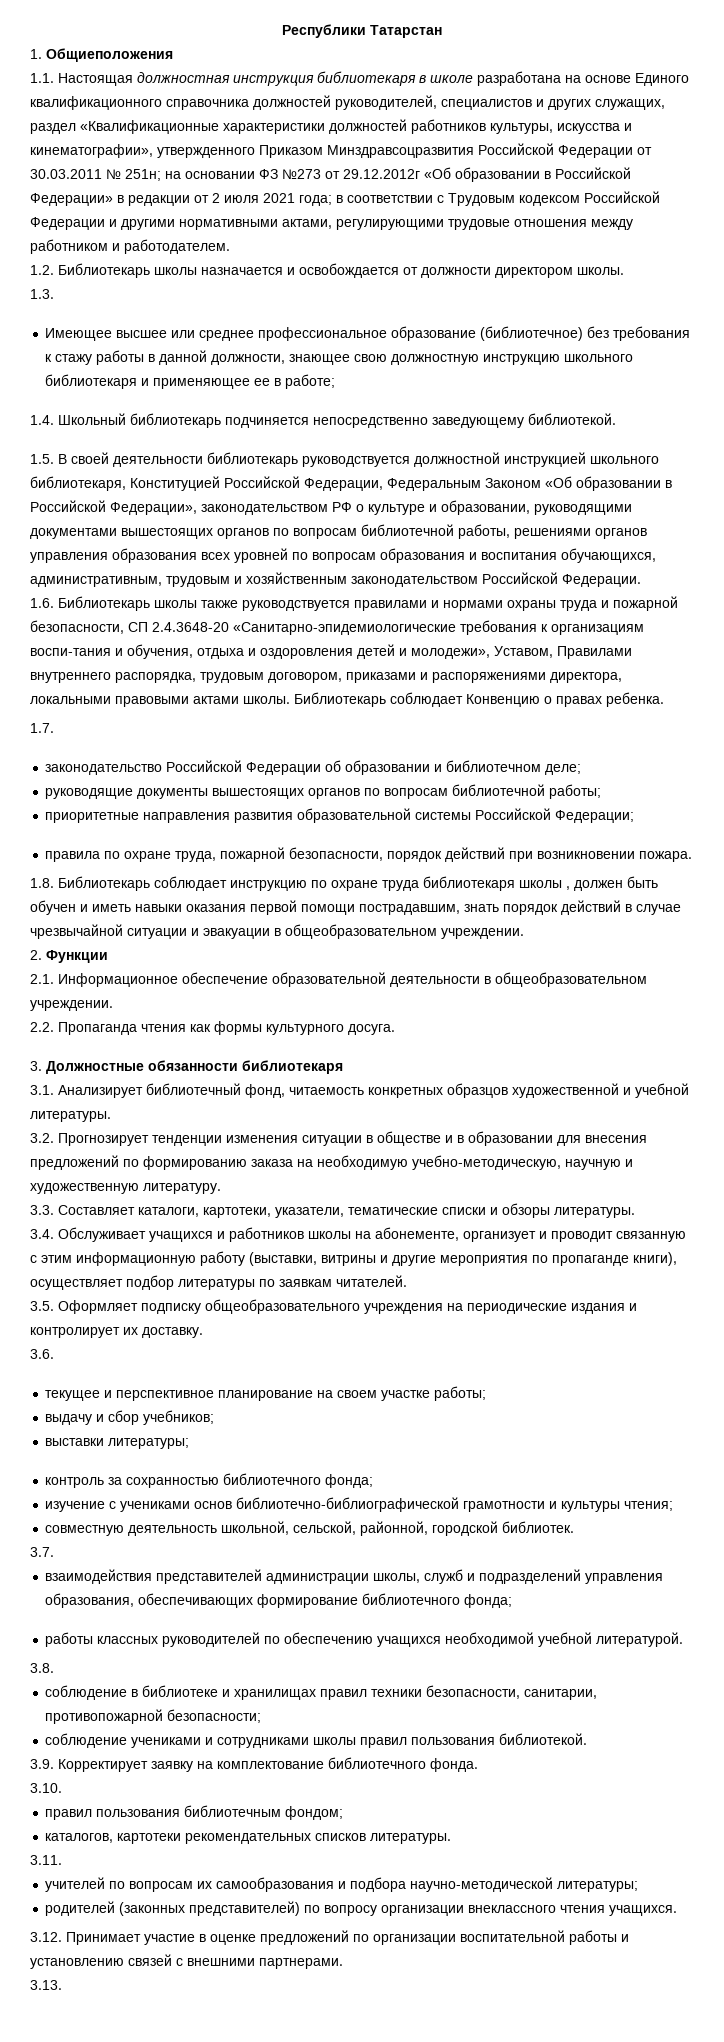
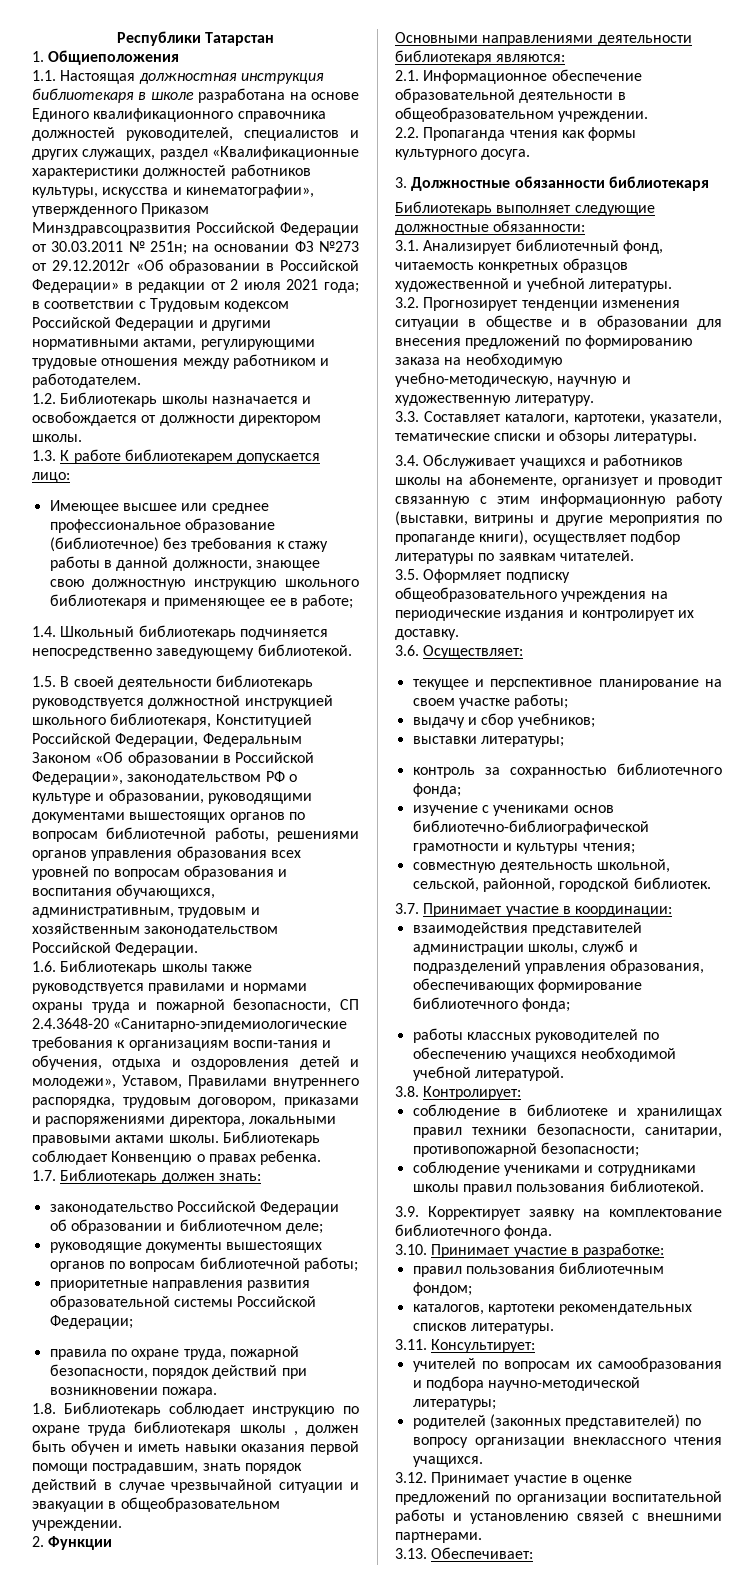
- 1.3.
+ 1.3. К работе библиотекарем допускается лицо:
- 1.7.
+ 1.7. Библиотекарь должен знать:
+ Основными направлениями деятельности библиотекаря являются:
+ Библиотекарь выполняет следующие должностные обязанности:
- 3.6.
+ 3.6. Осуществляет:
- 3.7.
+ 3.7. Принимает участие в координации:
- 3.8.
+ 3.8. Контролирует:
- 3.10.
+ 3.10. Принимает участие в разработке:
- 3.11.
+ 3.11. Консультирует:
- 3.13.
+ 3.13. Обеспечивает:

